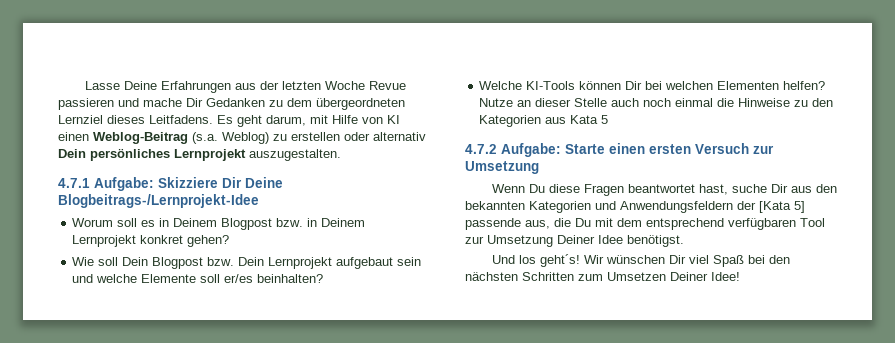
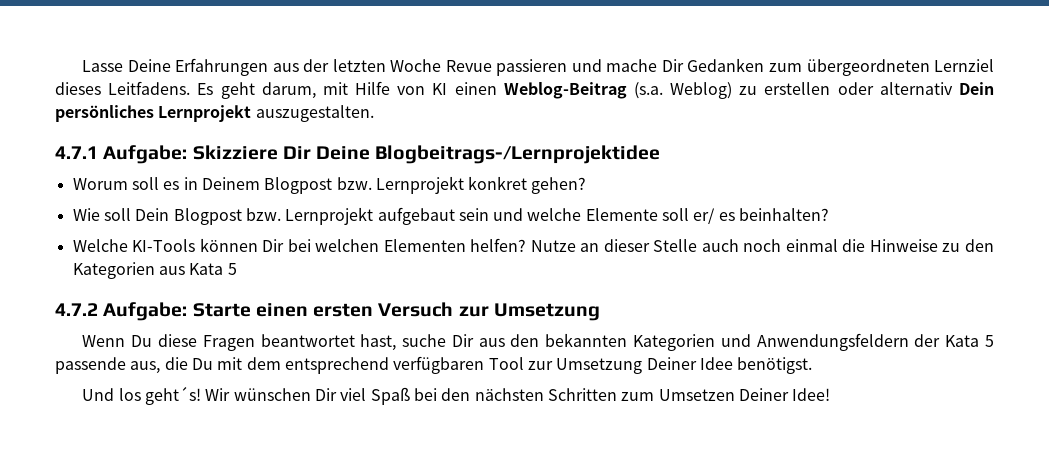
- Lasse Deine Erfahrungen aus der letzten Woche Revue passieren und mache Dir Gedanken zu dem übergeordneten Lernziel dieses Leitfadens.
+ Lasse Deine Erfahrungen aus der letzten Woche Revue passieren und mache Dir Gedanken zum übergeordneten Lernziel dieses Leitfadens.
- 4.7.1 Aufgabe: Skizziere Dir Deine Blogbeitrags-/Lernprojekt-Idee
+ 4.7.1 Aufgabe: Skizziere Dir Deine Blogbeitrags-/Lernprojektidee
- Worum soll es in Deinem Blogpost bzw. in Deinem Lernprojekt konkret gehen?
+ Worum soll es in Deinem Blogpost bzw. Lernprojekt konkret gehen?
- Wie soll Dein Blogpost bzw. Dein Lernprojekt aufgebaut sein und welche Elemente soll er/es beinhalten?
+ Wie soll Dein Blogpost bzw. Lernprojekt aufgebaut sein und welche Elemente soll er/ es beinhalten?
- Wenn Du diese Fragen beantwortet hast, suche Dir aus den bekannten Kategorien und Anwendungsfeldern der [Kata 5] passende aus, die Du mit dem entsprechend verfügbaren Tool zur Umsetzung Deiner Idee benötigst.
+ Wenn Du diese Fragen beantwortet hast, suche Dir aus den bekannten Kategorien und Anwendungsfeldern der Kata 5 passende aus, die Du mit dem entsprechend verfügbaren Tool zur Umsetzung Deiner Idee benötigst.

